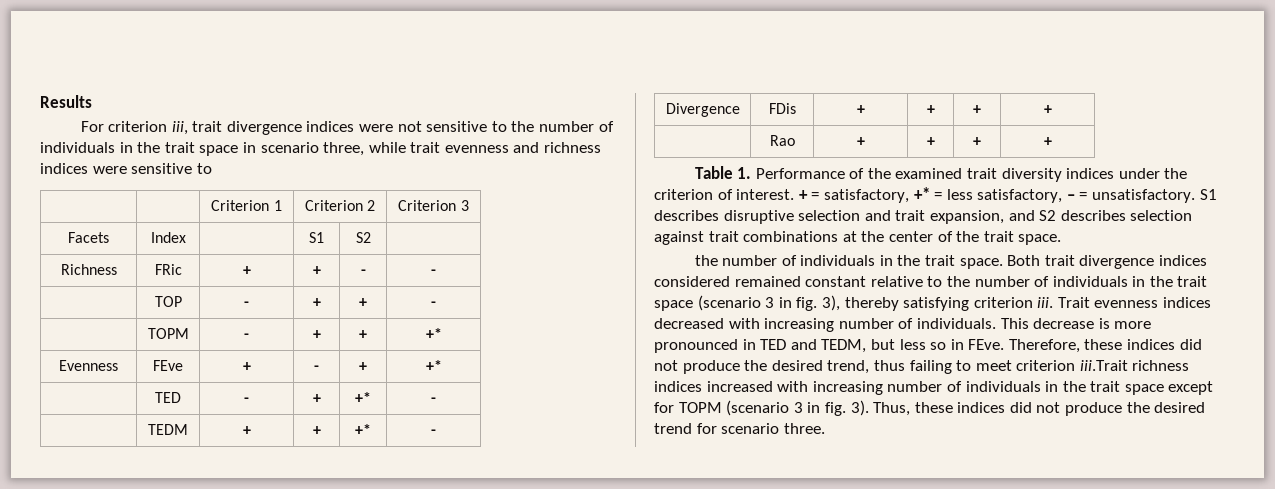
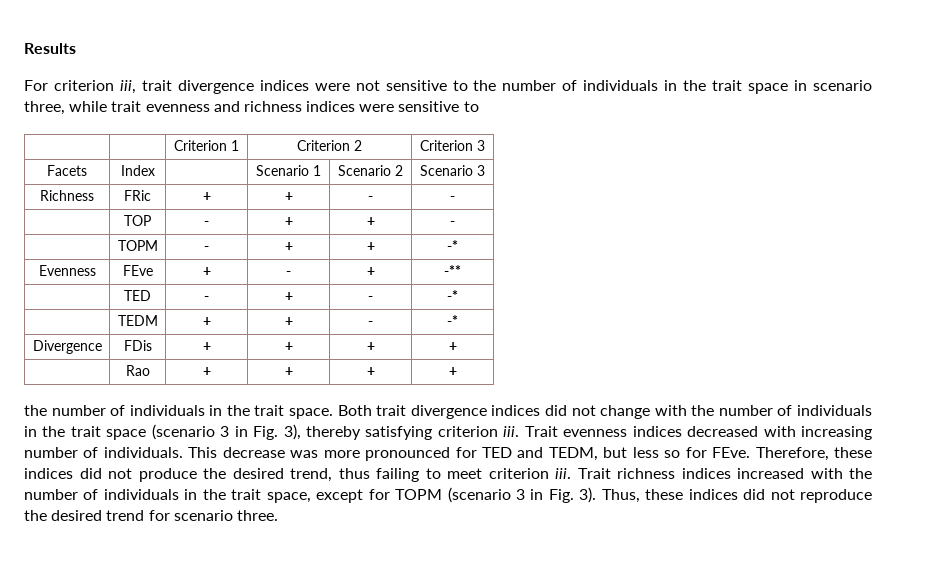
- Facets | Index | | S1 | S2 |
+ Facets | Index | | Scenario 1 | Scenario 2 | Scenario 3
- | TOPM | - | + | + | +*
+ | TOPM | - | + | + | -*
- Evenness | FEve | + | - | + | +*
+ Evenness | FEve | + | - | + | -**
- | TED | - | + | +* | -
+ | TED | - | + | - | -*
- | TEDM | + | + | +* | -
+ | TEDM | + | + | - | -*
- Table 1. Performance of the examined trait diversity indices under the criterion of interest. + = satisfactory, +* = less satisfactory, – = unsatisfactory. S1 describes disruptive selection and trait expansion, and S2 describes selection against trait combinations at the center of the trait space.
- Both trait divergence indices considered remained constant relative to the number of individuals in the trait space (scenario 3 in fig. 3), thereby satisfying criterion iii.
+ Both trait divergence indices did not change with the number of individuals in the trait space (scenario 3 in Fig. 3), thereby satisfying criterion iii.
- This decrease is more pronounced in TED and TEDM, but less so in FEve.
+ This decrease was more pronounced for TED and TEDM, but less so for FEve.
- Therefore, these indices did not produce the desired trend, thus failing to meet criterion iii.Trait richness indices increased with increasing number of individuals in the trait space except for TOPM (scenario 3 in fig. 3).
+ Therefore, these indices did not produce the desired trend, thus failing to meet criterion iii. Trait richness indices increased with the number of individuals in the trait space, except for TOPM (scenario 3 in Fig. 3).
- Thus, these indices did not produce the desired trend for scenario three.
+ Thus, these indices did not reproduce the desired trend for scenario three.

